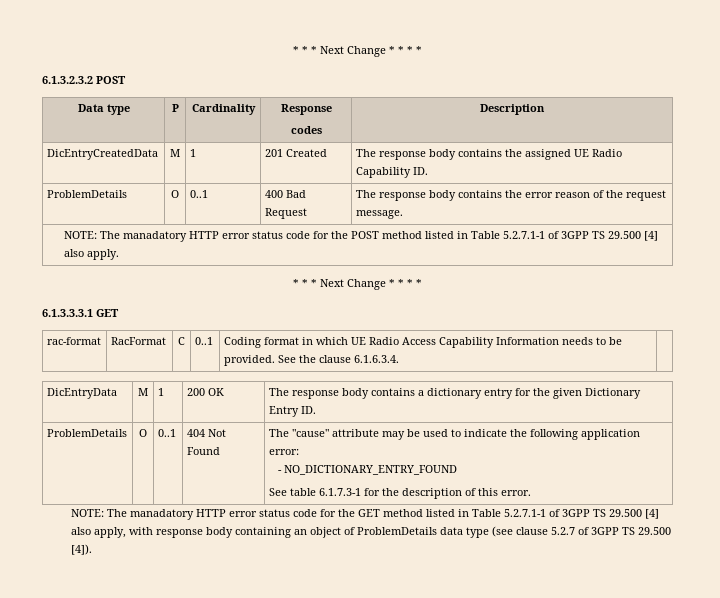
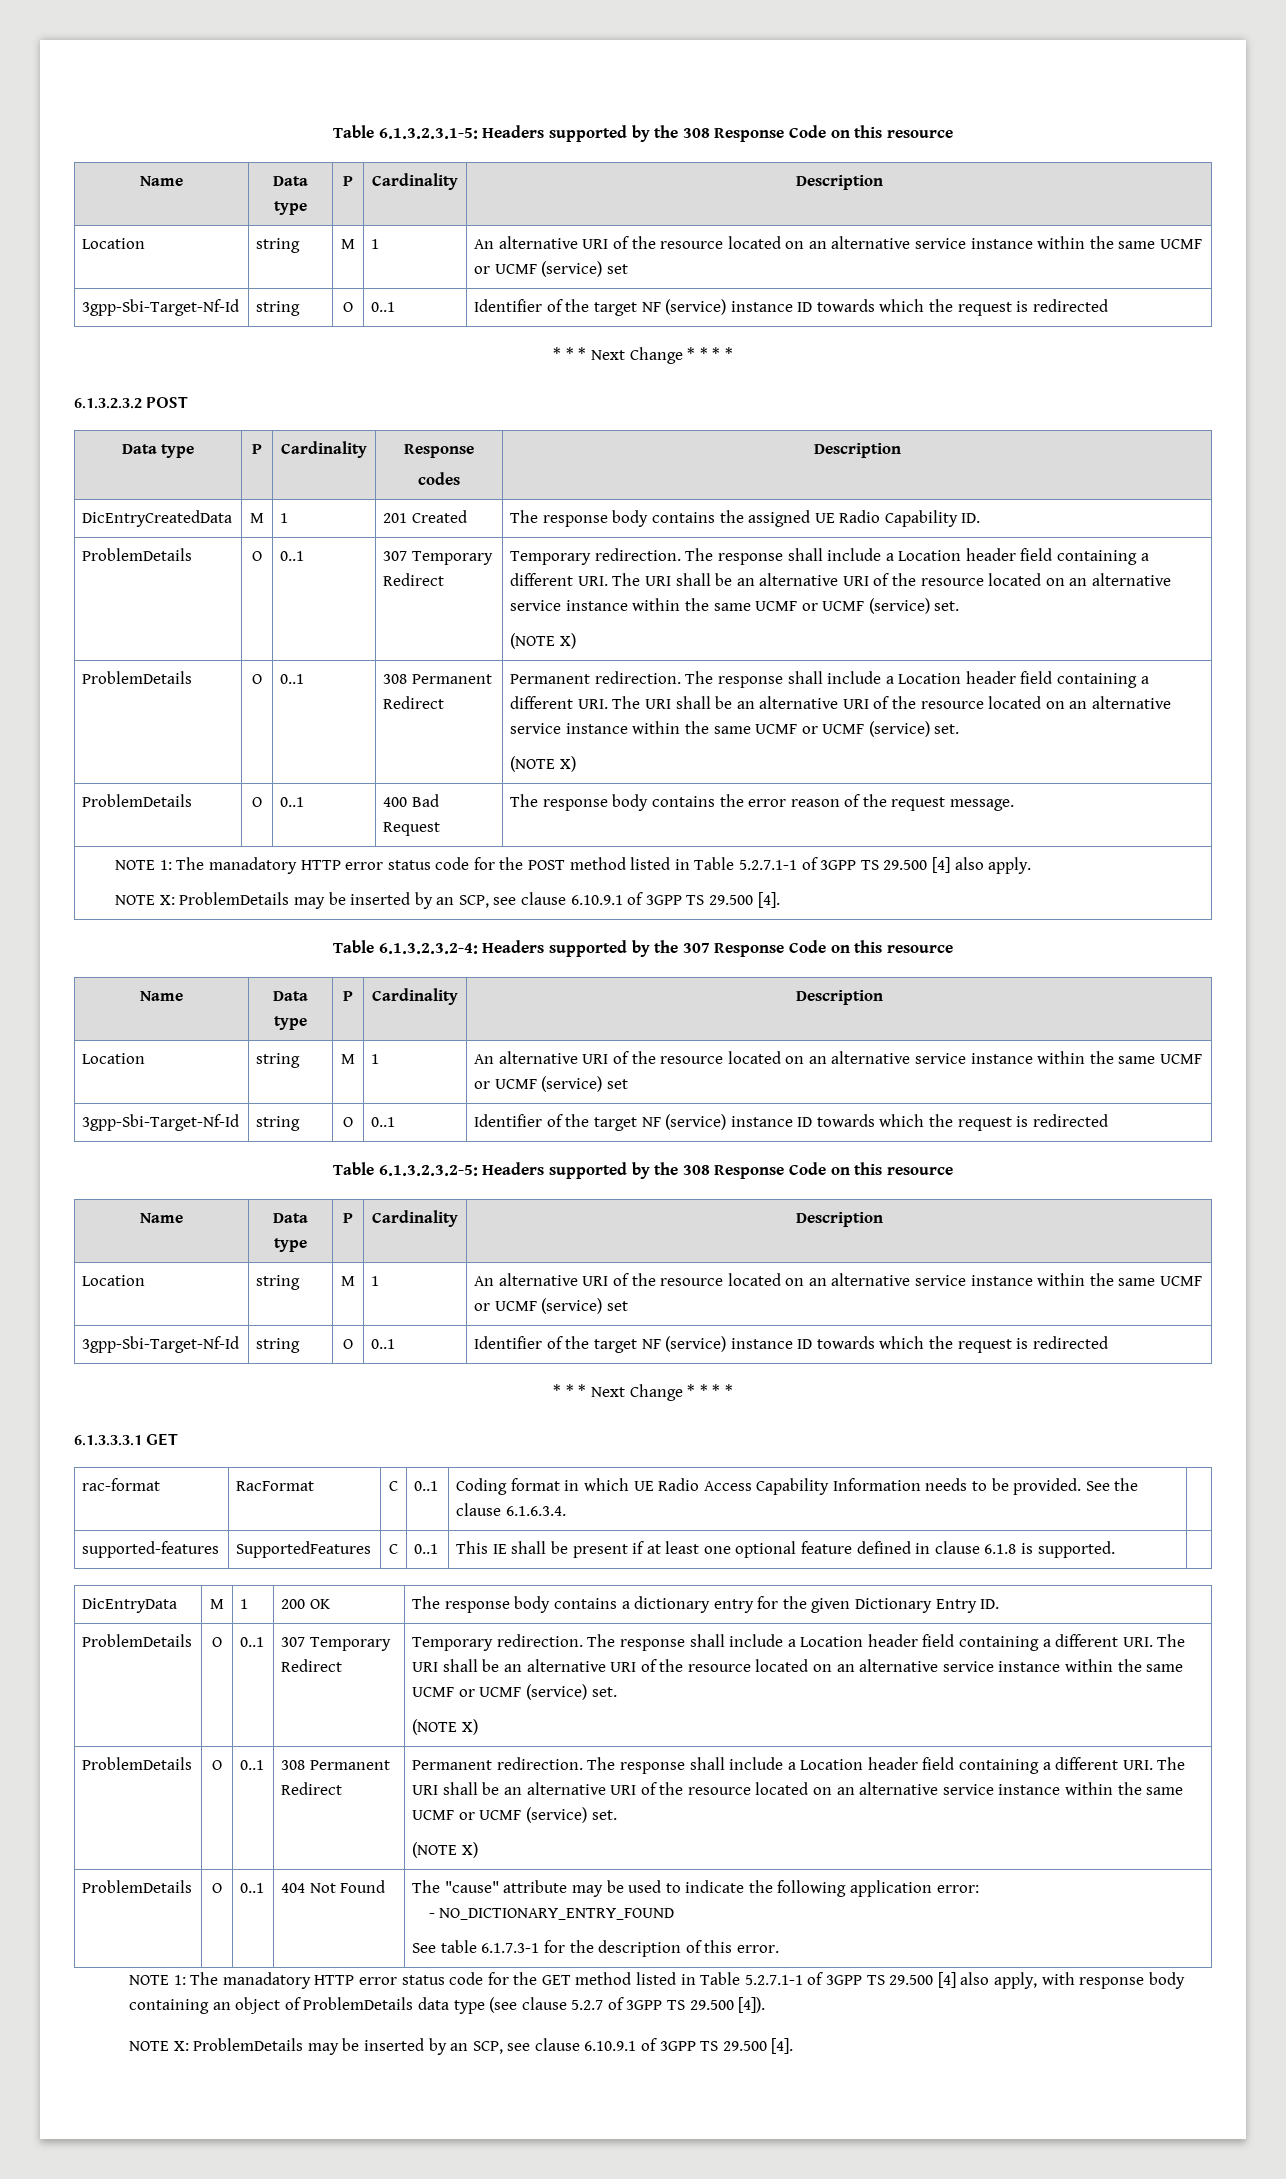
+ Table 6.1.3.2.3.1-5: Headers supported by the 308 Response Code on this resource
+ Name | Data type | P | Cardinality | Description
+ Location | string | M | 1 | An alternative URI of the resource located on an alternative service instance within the same UCMF or UCMF (service) set
+ 3gpp-Sbi-Target-Nf-Id | string | O | 0..1 | Identifier of the target NF (service) instance ID towards which the request is redirected
  DicEntryCreatedData | M | 1 | 201 Created | The response body contains the assigned UE Radio Capability ID.
+ ProblemDetails | O | 0..1 | 307 Temporary Redirect | Temporary redirection. The response shall include a Location header field containing a different URI. The URI shall be an alternative URI of the resource located on an alternative service instance within the same UCMF or UCMF (service) set.
+ (NOTE X)
+ ProblemDetails | O | 0..1 | 308 Permanent Redirect | Permanent redirection. The response shall include a Location header field containing a different URI. The URI shall be an alternative URI of the resource located on an alternative service instance within the same UCMF or UCMF (service) set.
+ (NOTE X)
- NOTE: The manadatory HTTP error status code for the POST method listed in Table 5.2.7.1-1 of 3GPP TS 29.500 [4] also apply.
+ NOTE 1: The manadatory HTTP error status code for the POST method listed in Table 5.2.7.1-1 of 3GPP TS 29.500 [4] also apply.
+ NOTE X: ProblemDetails may be inserted by an SCP, see clause 6.10.9.1 of 3GPP TS 29.500 [4].
+ Table 6.1.3.2.3.2-4: Headers supported by the 307 Response Code on this resource
+ Name | Data type | P | Cardinality | Description
+ Location | string | M | 1 | An alternative URI of the resource located on an alternative service instance within the same UCMF or UCMF (service) set
+ 3gpp-Sbi-Target-Nf-Id | string | O | 0..1 | Identifier of the target NF (service) instance ID towards which the request is redirected
+ Table 6.1.3.2.3.2-5: Headers supported by the 308 Response Code on this resource
+ Name | Data type | P | Cardinality | Description
+ Location | string | M | 1 | An alternative URI of the resource located on an alternative service instance within the same UCMF or UCMF (service) set
+ 3gpp-Sbi-Target-Nf-Id | string | O | 0..1 | Identifier of the target NF (service) instance ID towards which the request is redirected
+ supported-features | SupportedFeatures | C | 0..1 | This IE shall be present if at least one optional feature defined in clause 6.1.8 is supported. |
  DicEntryData | M | 1 | 200 OK | The response body contains a dictionary entry for the given Dictionary Entry ID.
+ ProblemDetails | O | 0..1 | 307 Temporary Redirect | Temporary redirection. The response shall include a Location header field containing a different URI. The URI shall be an alternative URI of the resource located on an alternative service instance within the same UCMF or UCMF (service) set.
+ (NOTE X)
+ ProblemDetails | O | 0..1 | 308 Permanent Redirect | Permanent redirection. The response shall include a Location header field containing a different URI. The URI shall be an alternative URI of the resource located on an alternative service instance within the same UCMF or UCMF (service) set.
+ (NOTE X)
- NOTE: The manadatory HTTP error status code for the GET method listed in Table 5.2.7.1-1 of 3GPP TS 29.500 [4] also apply, with response body containing an object of ProblemDetails data type (see clause 5.2.7 of 3GPP TS 29.500 [4]).
+ NOTE 1: The manadatory HTTP error status code for the GET method listed in Table 5.2.7.1-1 of 3GPP TS 29.500 [4] also apply, with response body containing an object of ProblemDetails data type (see clause 5.2.7 of 3GPP TS 29.500 [4]).
+ NOTE X: ProblemDetails may be inserted by an SCP, see clause 6.10.9.1 of 3GPP TS 29.500 [4].

